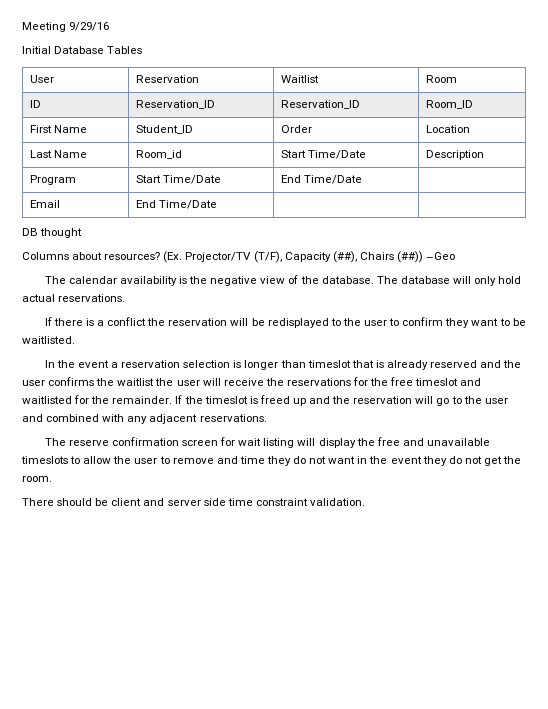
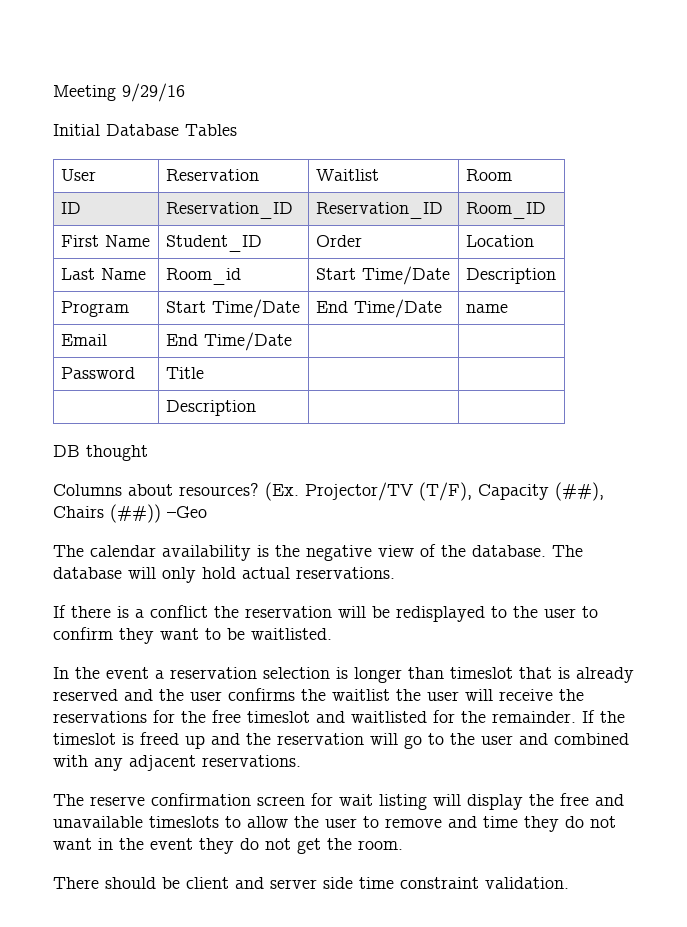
- Program | Start Time/Date | End Time/Date |
+ Program | Start Time/Date | End Time/Date | name
+ Password | Title | |
+ | Description | |

